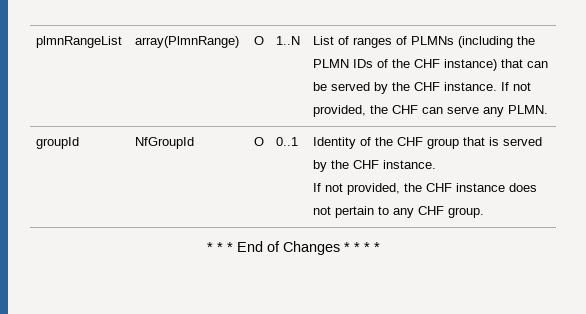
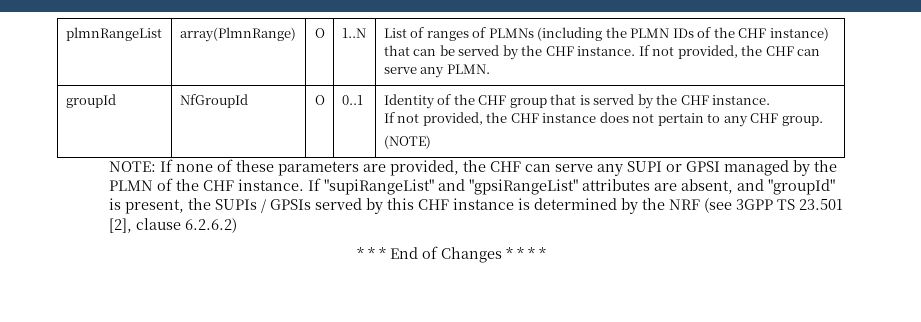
  groupId | NfGroupId | O | 0..1 | Identity of the CHF group that is served by the CHF instance.
  If not provided, the CHF instance does not pertain to any CHF group.
+ (NOTE)
+ NOTE: If none of these parameters are provided, the CHF can serve any SUPI or GPSI managed by the PLMN of the CHF instance. If "supiRangeList" and "gpsiRangeList" attributes are absent, and "groupId" is present, the SUPIs / GPSIs served by this CHF instance is determined by the NRF (see 3GPP TS 23.501 [2], clause 6.2.6.2)

